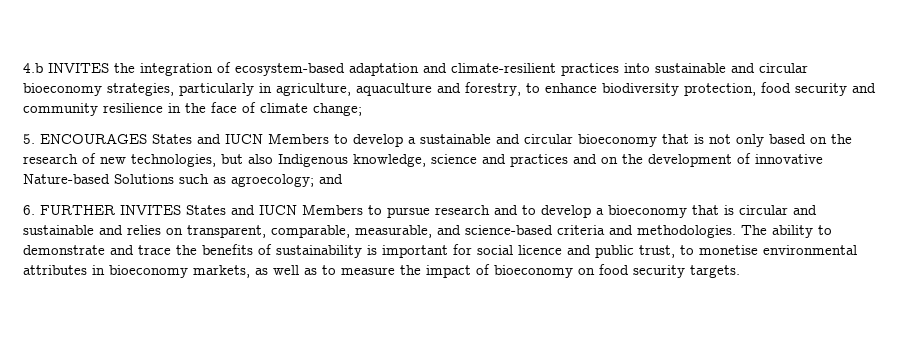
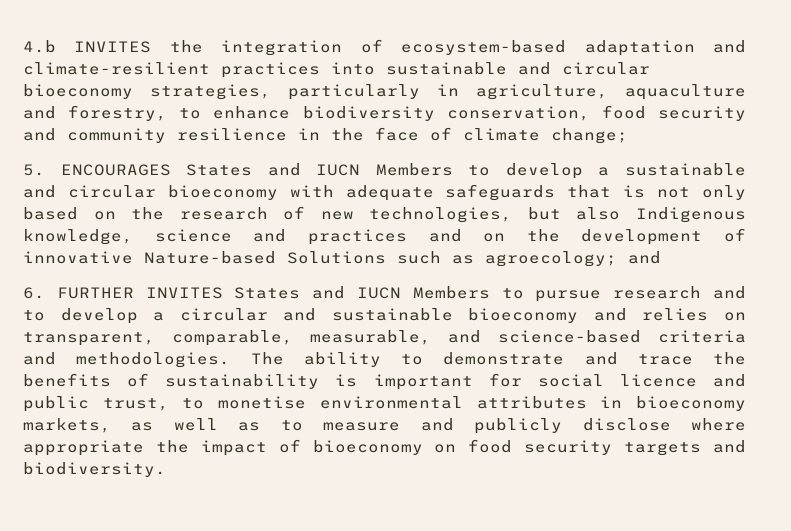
- 4.b INVITES the integration of ecosystem-based adaptation and climate-resilient practices into sustainable and circular bioeconomy strategies, particularly in agriculture, aquaculture and forestry, to enhance biodiversity protection, food security and community resilience in the face of climate change;
+ 4.b INVITES the integration of ecosystem-based adaptation and climate-resilient practices into sustainable and circular bioeconomy strategies, particularly in agriculture, aquaculture and forestry, to enhance biodiversity conservation, food security and community resilience in the face of climate change;
- 5. ENCOURAGES States and IUCN Members to develop a sustainable and circular bioeconomy that is not only based on the research of new technologies, but also Indigenous knowledge, science and practices and on the development of innovative Nature-based Solutions such as agroecology; and
+ 5. ENCOURAGES States and IUCN Members to develop a sustainable and circular bioeconomy with adequate safeguards that is not only based on the research of new technologies, but also Indigenous knowledge, science and practices and on the development of innovative Nature-based Solutions such as agroecology; and
- 6. FURTHER INVITES States and IUCN Members to pursue research and to develop a bioeconomy that is circular and sustainable and relies on transparent, comparable, measurable, and science-based criteria and methodologies.
+ 6. FURTHER INVITES States and IUCN Members to pursue research and to develop a circular and sustainable bioeconomy and relies on transparent, comparable, measurable, and science-based criteria and methodologies.
- The ability to demonstrate and trace the benefits of sustainability is important for social licence and public trust, to monetise environmental attributes in bioeconomy markets, as well as to measure the impact of bioeconomy on food security targets.
+ The ability to demonstrate and trace the benefits of sustainability is important for social licence and public trust, to monetise environmental attributes in bioeconomy markets, as well as to measure and publicly disclose where appropriate the impact of bioeconomy on food security targets and biodiversity.

